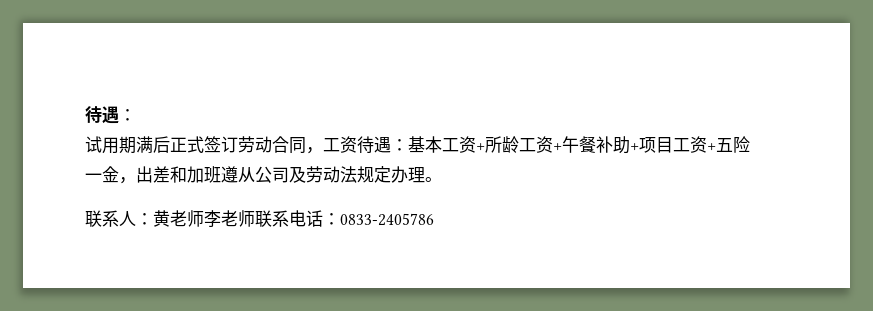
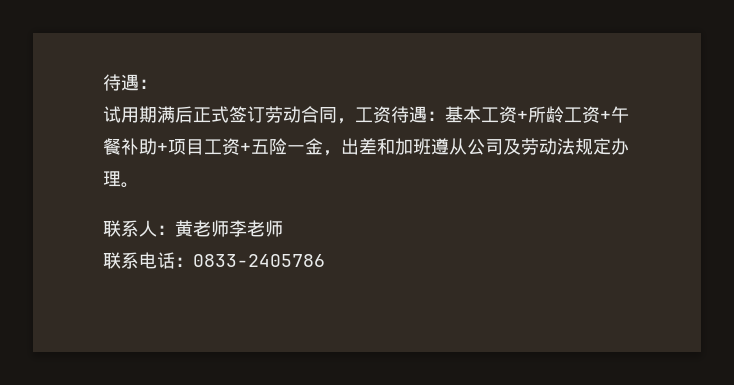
- 联系人：黄老师李老师联系电话：0833-2405786
+ 联系人：黄老师李老师
+ 联系电话：0833-2405786

